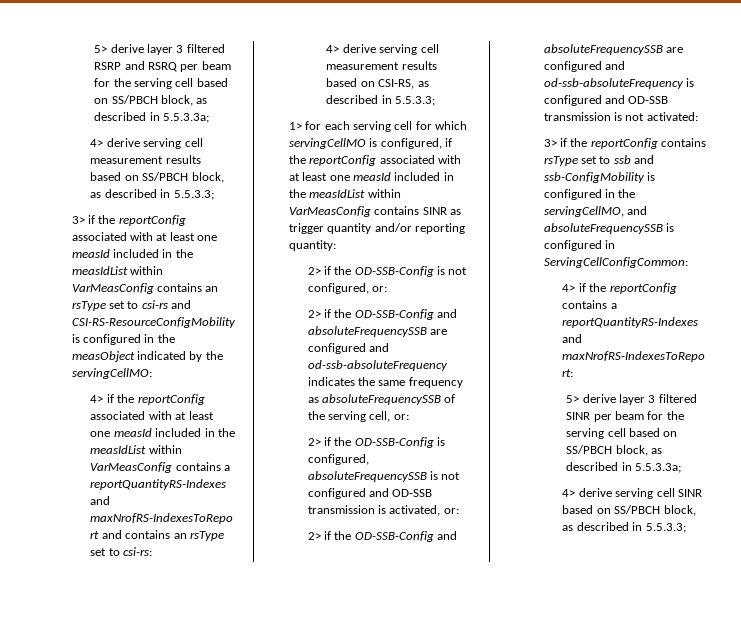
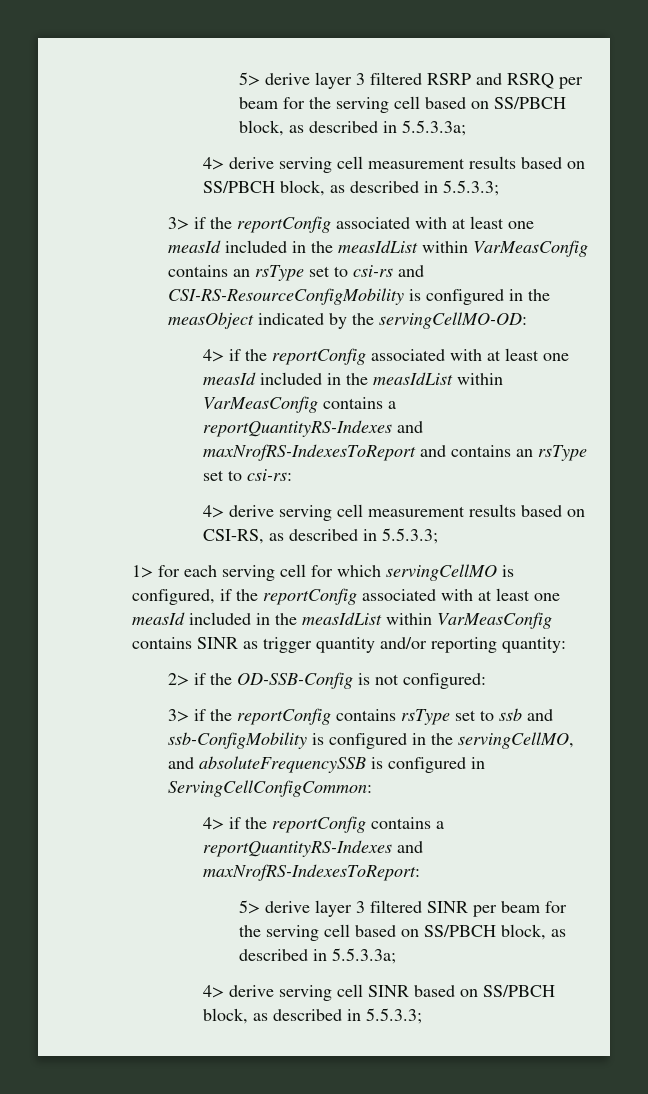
- 3> if the reportConfig associated with at least one measId included in the measIdList within VarMeasConfig contains an rsType set to csi-rs and CSI-RS-ResourceConfigMobility is configured in the measObject indicated by the servingCellMO:
+ 3> if the reportConfig associated with at least one measId included in the measIdList within VarMeasConfig contains an rsType set to csi-rs and CSI-RS-ResourceConfigMobility is configured in the measObject indicated by the servingCellMO-OD:
- 2> if the OD-SSB-Config is not configured, or:
- 2> if the OD-SSB-Config and absoluteFrequencySSB are configured and od-ssb-absoluteFrequency indicates the same frequency as absoluteFrequencySSB of the serving cell, or:
- 2> if the OD-SSB-Config is configured, absoluteFrequencySSB is not configured and OD-SSB transmission is activated, or:
- 2> if the OD-SSB-Config and absoluteFrequencySSB are configured and od-ssb-absoluteFrequency is configured and OD-SSB transmission is not activated:
+ 2> if the OD-SSB-Config is not configured:

